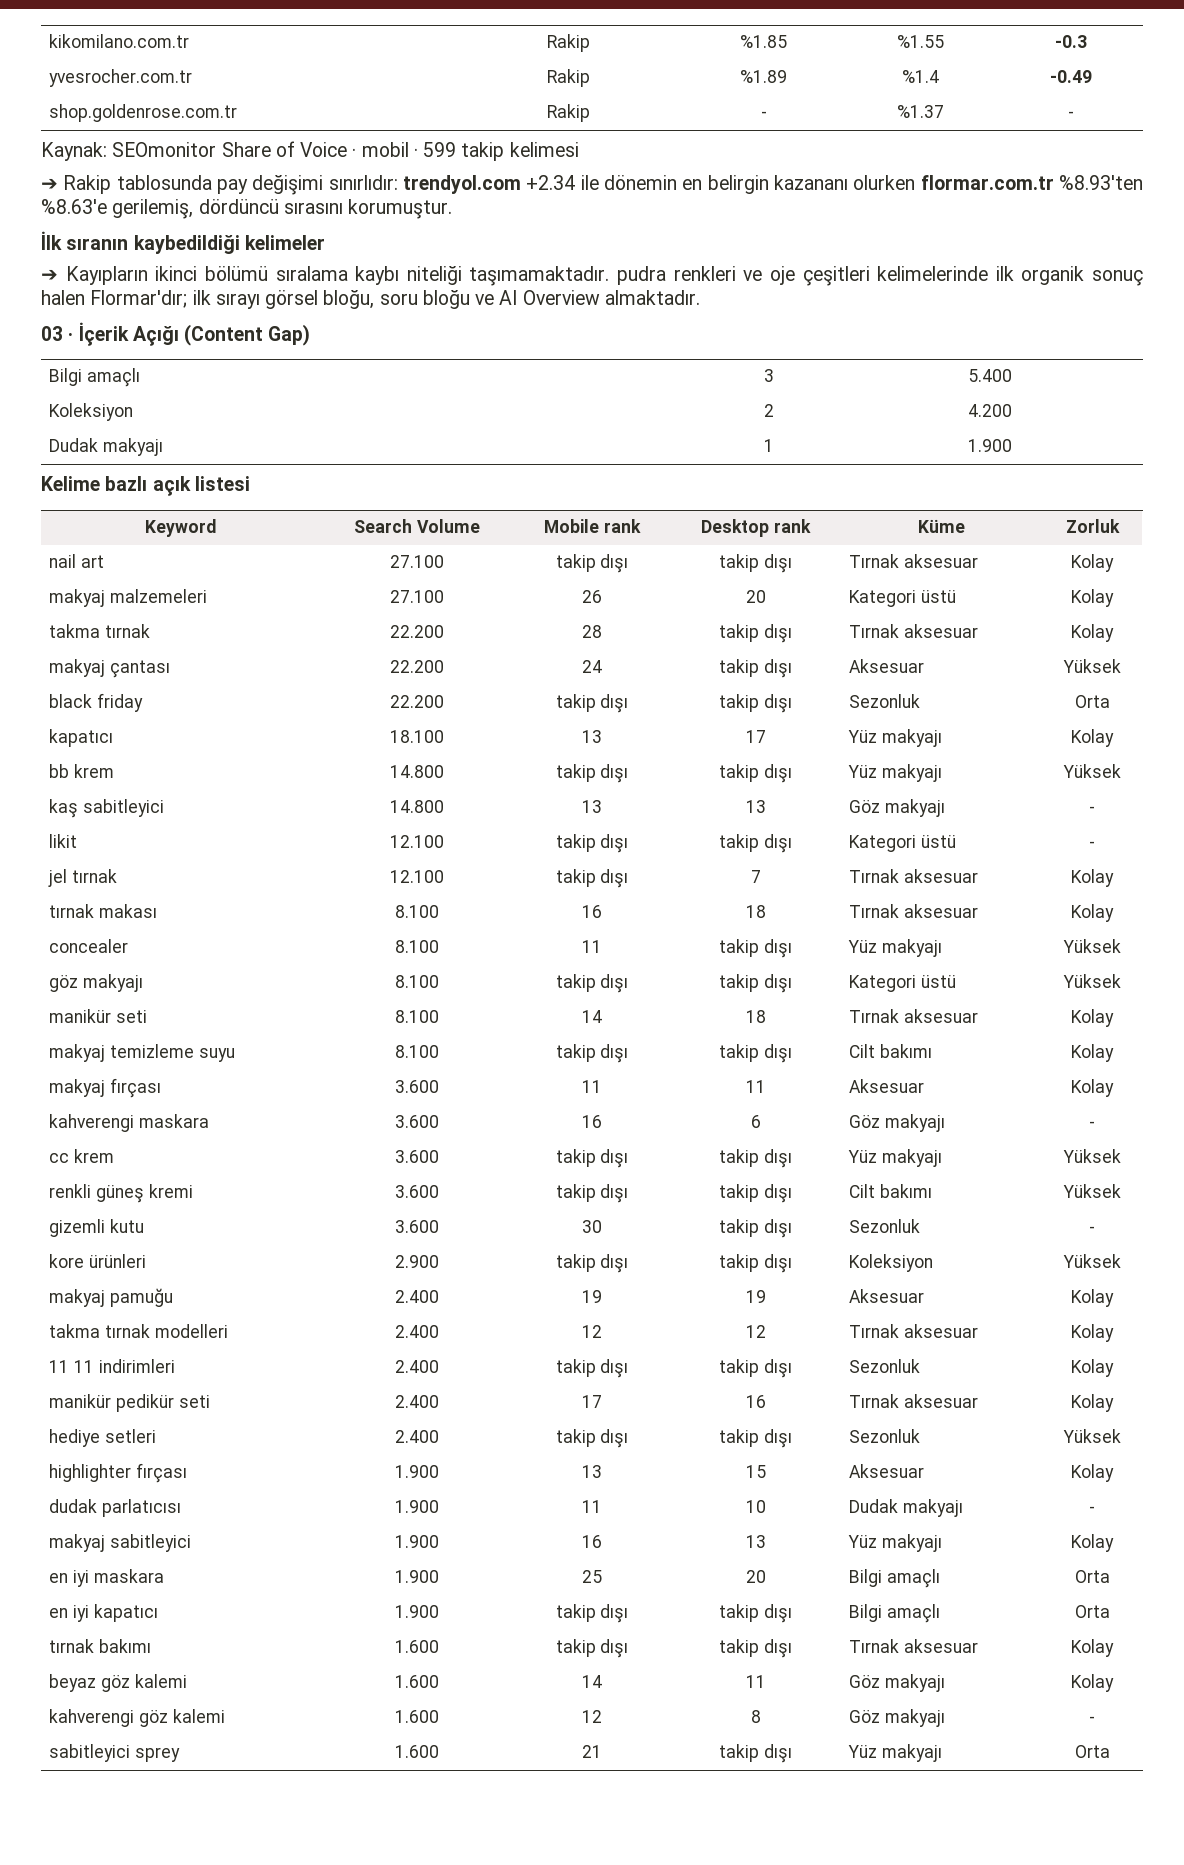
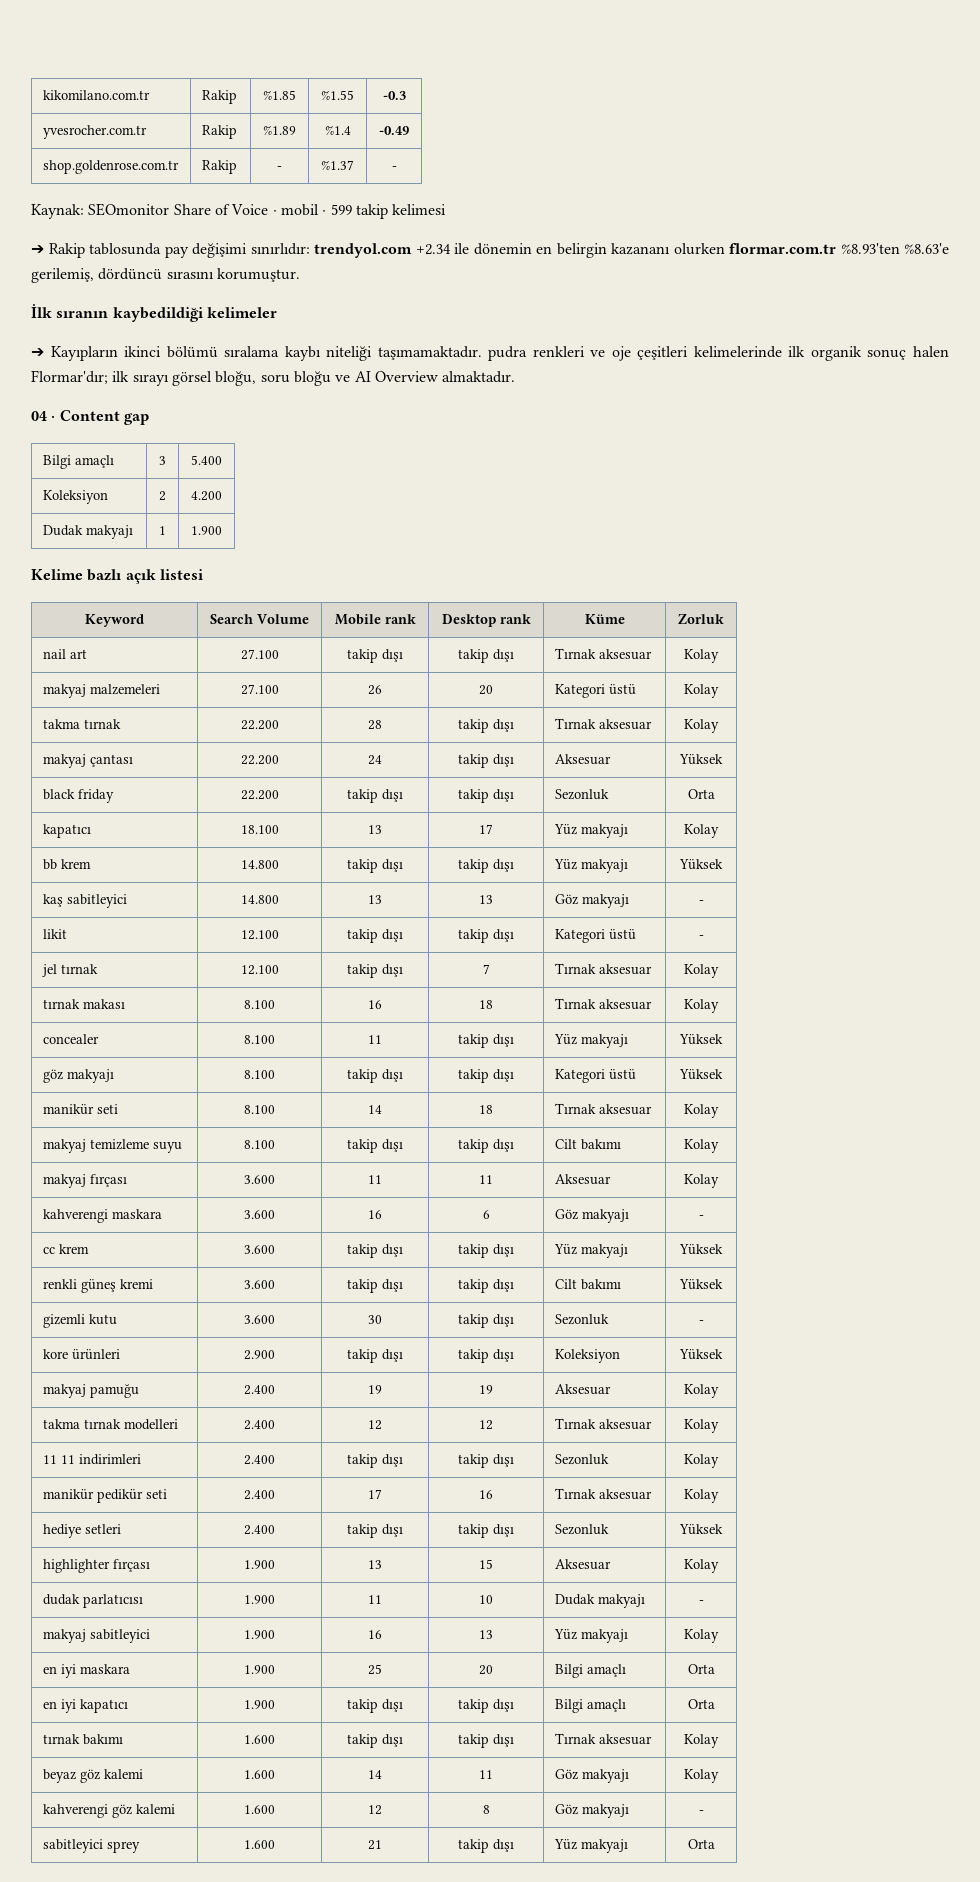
- 03 · İçerik Açığı (Content Gap)
+ 04 · Content gap

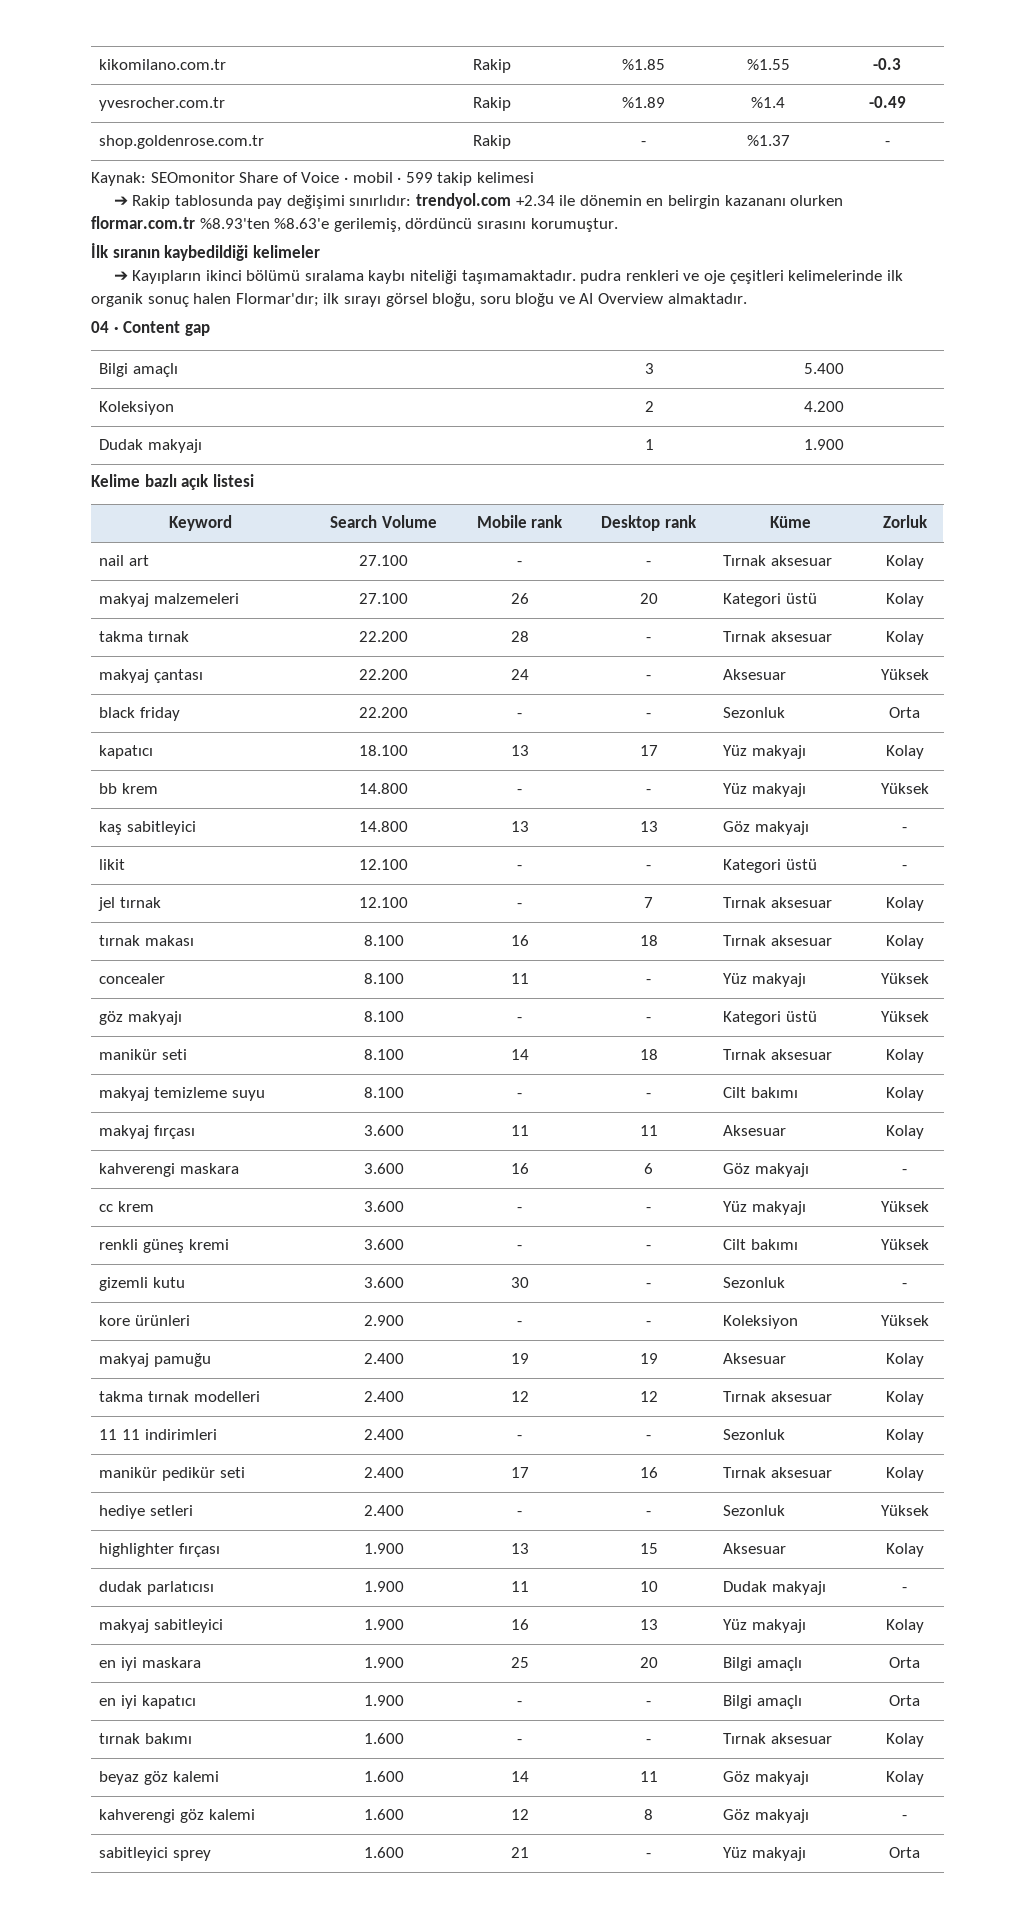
- nail art | 27.100 | takip dışı | takip dışı | Tırnak aksesuar | Kolay
+ nail art | 27.100 | - | - | Tırnak aksesuar | Kolay
- takma tırnak | 22.200 | 28 | takip dışı | Tırnak aksesuar | Kolay
+ takma tırnak | 22.200 | 28 | - | Tırnak aksesuar | Kolay
- makyaj çantası | 22.200 | 24 | takip dışı | Aksesuar | Yüksek
+ makyaj çantası | 22.200 | 24 | - | Aksesuar | Yüksek
- black friday | 22.200 | takip dışı | takip dışı | Sezonluk | Orta
+ black friday | 22.200 | - | - | Sezonluk | Orta
- bb krem | 14.800 | takip dışı | takip dışı | Yüz makyajı | Yüksek
+ bb krem | 14.800 | - | - | Yüz makyajı | Yüksek
- likit | 12.100 | takip dışı | takip dışı | Kategori üstü | -
+ likit | 12.100 | - | - | Kategori üstü | -
- jel tırnak | 12.100 | takip dışı | 7 | Tırnak aksesuar | Kolay
+ jel tırnak | 12.100 | - | 7 | Tırnak aksesuar | Kolay
- concealer | 8.100 | 11 | takip dışı | Yüz makyajı | Yüksek
+ concealer | 8.100 | 11 | - | Yüz makyajı | Yüksek
- göz makyajı | 8.100 | takip dışı | takip dışı | Kategori üstü | Yüksek
+ göz makyajı | 8.100 | - | - | Kategori üstü | Yüksek
- makyaj temizleme suyu | 8.100 | takip dışı | takip dışı | Cilt bakımı | Kolay
+ makyaj temizleme suyu | 8.100 | - | - | Cilt bakımı | Kolay
- cc krem | 3.600 | takip dışı | takip dışı | Yüz makyajı | Yüksek
+ cc krem | 3.600 | - | - | Yüz makyajı | Yüksek
- renkli güneş kremi | 3.600 | takip dışı | takip dışı | Cilt bakımı | Yüksek
+ renkli güneş kremi | 3.600 | - | - | Cilt bakımı | Yüksek
- gizemli kutu | 3.600 | 30 | takip dışı | Sezonluk | -
+ gizemli kutu | 3.600 | 30 | - | Sezonluk | -
- kore ürünleri | 2.900 | takip dışı | takip dışı | Koleksiyon | Yüksek
+ kore ürünleri | 2.900 | - | - | Koleksiyon | Yüksek
- 11 11 indirimleri | 2.400 | takip dışı | takip dışı | Sezonluk | Kolay
+ 11 11 indirimleri | 2.400 | - | - | Sezonluk | Kolay
- hediye setleri | 2.400 | takip dışı | takip dışı | Sezonluk | Yüksek
+ hediye setleri | 2.400 | - | - | Sezonluk | Yüksek
- en iyi kapatıcı | 1.900 | takip dışı | takip dışı | Bilgi amaçlı | Orta
+ en iyi kapatıcı | 1.900 | - | - | Bilgi amaçlı | Orta
- tırnak bakımı | 1.600 | takip dışı | takip dışı | Tırnak aksesuar | Kolay
+ tırnak bakımı | 1.600 | - | - | Tırnak aksesuar | Kolay
- sabitleyici sprey | 1.600 | 21 | takip dışı | Yüz makyajı | Orta
+ sabitleyici sprey | 1.600 | 21 | - | Yüz makyajı | Orta

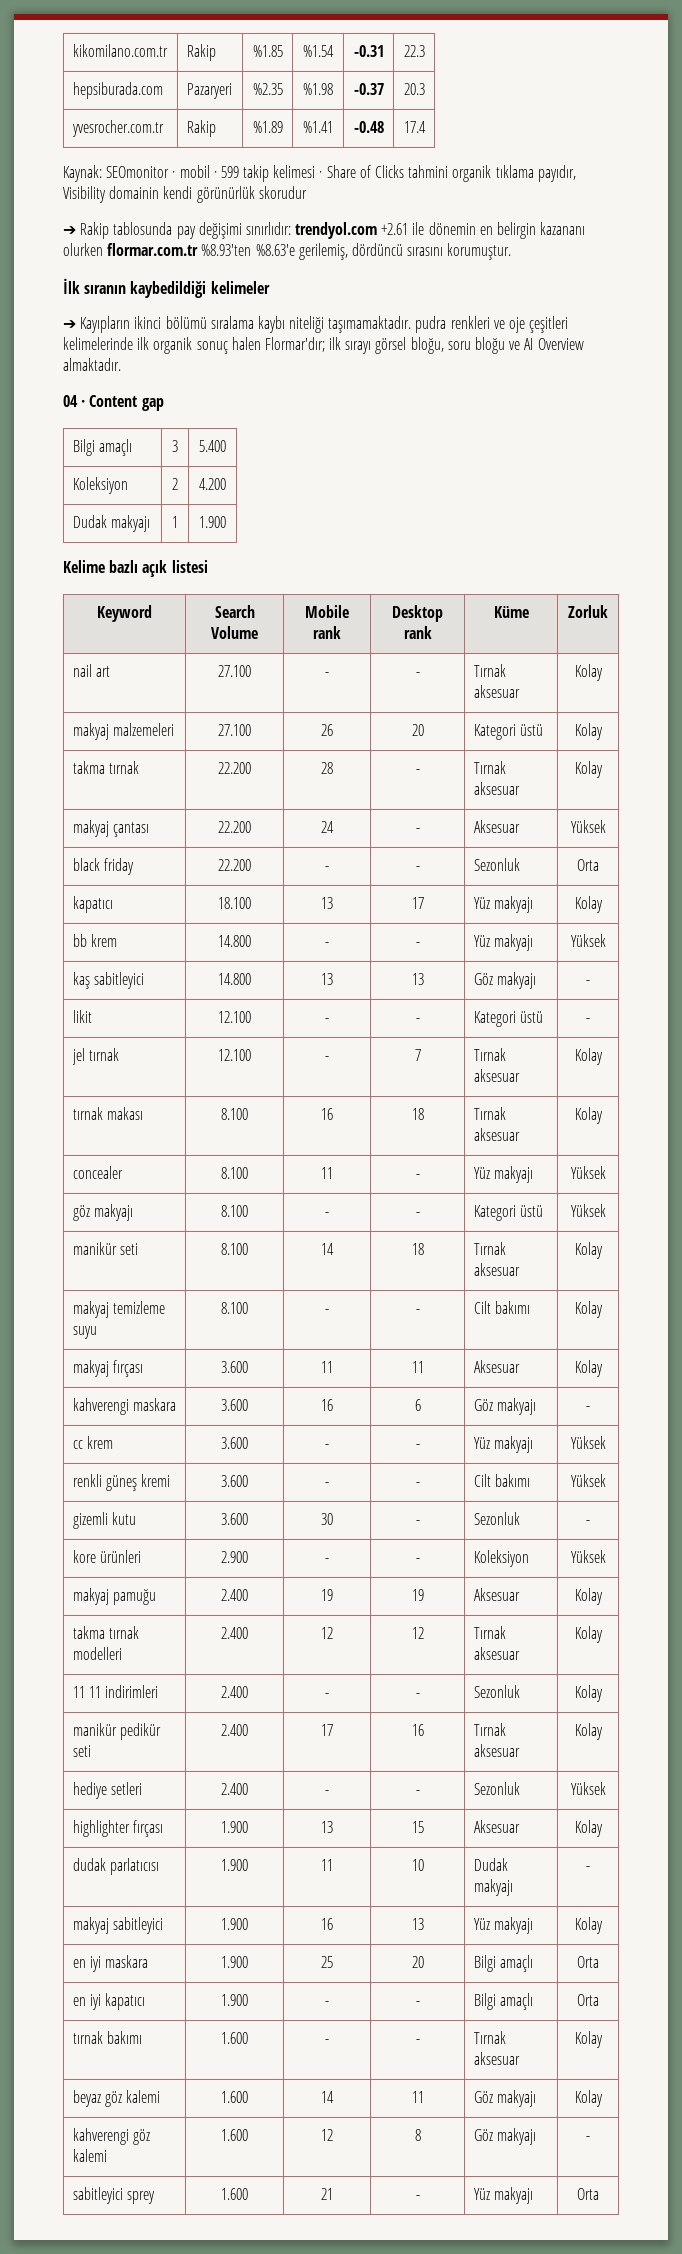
- kikomilano.com.tr | Rakip | %1.85 | %1.55 | -0.3
- yvesrocher.com.tr | Rakip | %1.89 | %1.4 | -0.49
- shop.goldenrose.com.tr | Rakip | - | %1.37 | -
+ kikomilano.com.tr | Rakip | %1.85 | %1.54 | -0.31 | 22.3
+ hepsiburada.com | Pazaryeri | %2.35 | %1.98 | -0.37 | 20.3
+ yvesrocher.com.tr | Rakip | %1.89 | %1.41 | -0.48 | 17.4
- Kaynak: SEOmonitor Share of Voice · mobil · 599 takip kelimesi
+ Kaynak: SEOmonitor · mobil · 599 takip kelimesi · Share of Clicks tahmini organik tıklama payıdır, Visibility domainin kendi görünürlük skorudur
- ➔ Rakip tablosunda pay değişimi sınırlıdır: trendyol.com +2.34 ile dönemin en belirgin kazananı olurken flormar.com.tr %8.93'ten %8.63'e gerilemiş, dördüncü sırasını korumuştur.
+ ➔ Rakip tablosunda pay değişimi sınırlıdır: trendyol.com +2.61 ile dönemin en belirgin kazananı olurken flormar.com.tr %8.93'ten %8.63'e gerilemiş, dördüncü sırasını korumuştur.

